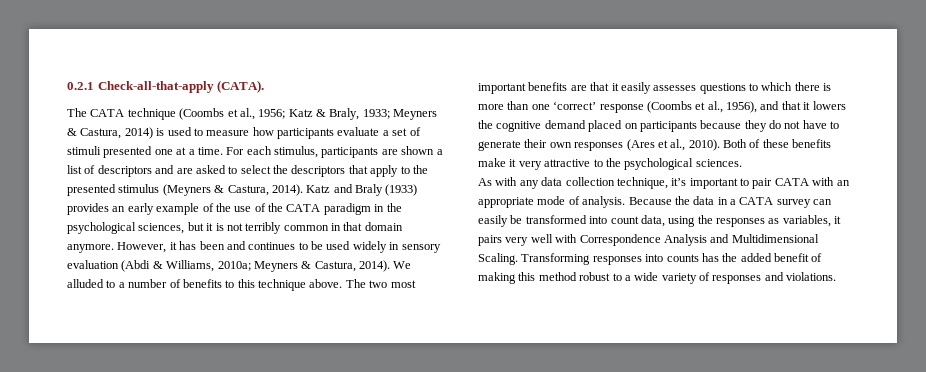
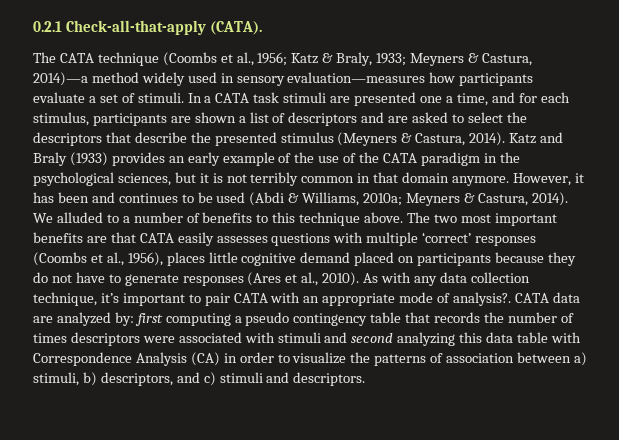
- The CATA technique (Coombs et al., 1956; Katz & Braly, 1933; Meyners & Castura, 2014) is used to measure how participants evaluate a set of stimuli presented one at a time. For each stimulus, participants are shown a list of descriptors and are asked to select the descriptors that apply to the presented stimulus (Meyners & Castura, 2014).
+ The CATA technique (Coombs et al., 1956; Katz & Braly, 1933; Meyners & Castura, 2014)—a method widely used in sensory evaluation—measures how participants evaluate a set of stimuli. In a CATA task stimuli are presented one a time, and for each stimulus, participants are shown a list of descriptors and are asked to select the descriptors that describe the presented stimulus (Meyners & Castura, 2014).
- However, it has been and continues to be used widely in sensory evaluation (Abdi & Williams, 2010a; Meyners & Castura, 2014).
+ However, it has been and continues to be used (Abdi & Williams, 2010a; Meyners & Castura, 2014).
- The two most important benefits are that it easily assesses questions to which there is more than one ‘correct’ response (Coombs et al., 1956), and that it lowers the cognitive demand placed on participants because they do not have to generate their own responses (Ares et al., 2010). Both of these benefits make it very attractive to the psychological sciences.
- As with any data collection technique, it’s important to pair CATA with an appropriate mode of analysis. Because the data in a CATA survey can easily be transformed into count data, using the responses as variables, it pairs very well with Correspondence Analysis and Multidimensional Scaling. Transforming responses into counts has the added benefit of making this method robust to a wide variety of responses and violations.
+ The two most important benefits are that CATA easily assesses questions with multiple ‘correct’ responses (Coombs et al., 1956), places little cognitive demand placed on participants because they do not have to generate responses (Ares et al., 2010). As with any data collection technique, it’s important to pair CATA with an appropriate mode of analysis?. CATA data are analyzed by: first computing a pseudo contingency table that records the number of times descriptors were associated with stimuli and second analyzing this data table with Correspondence Analysis (CA) in order to visualize the patterns of association between a) stimuli, b) descriptors, and c) stimuli and descriptors.

